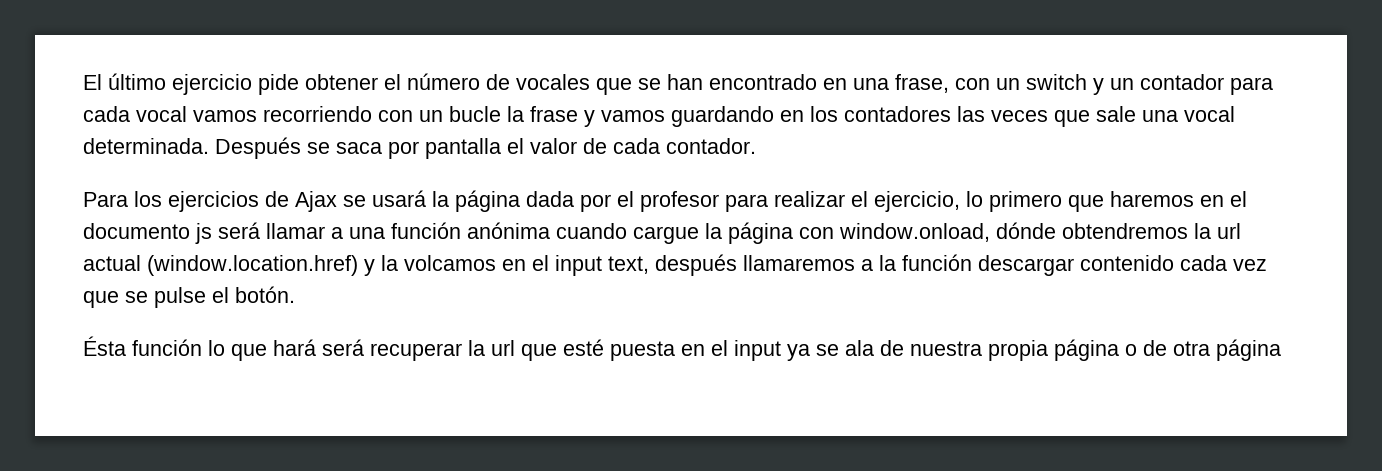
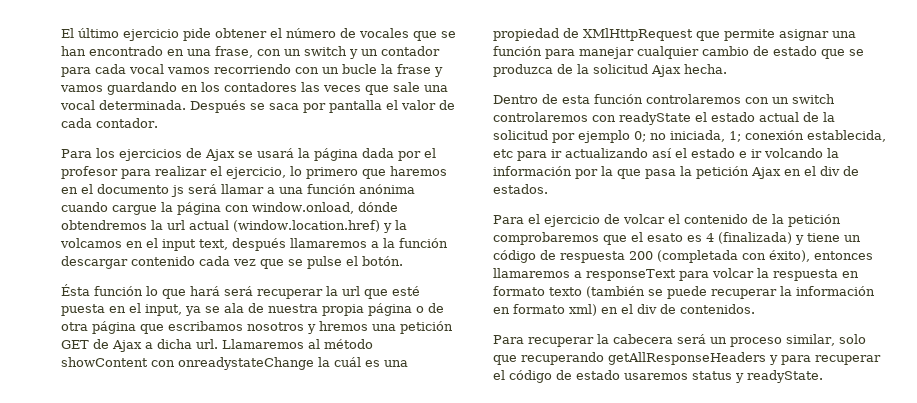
- Ésta función lo que hará será recuperar la url que esté puesta en el input ya se ala de nuestra propia página o de otra página
+ Ésta función lo que hará será recuperar la url que esté puesta en el input, ya se ala de nuestra propia página o de otra página que escribamos nosotros y hremos una petición GET de Ajax a dicha url. Llamaremos al método showContent con onreadystateChange la cuál es una propiedad de XMlHttpRequest que permite asignar una función para manejar cualquier cambio de estado que se produzca de la solicitud Ajax hecha.
+ Dentro de esta función controlaremos con un switch controlaremos con readyState el estado actual de la solicitud por ejemplo 0; no iniciada, 1; conexión establecida, etc para ir actualizando así el estado e ir volcando la información por la que pasa la petición Ajax en el div de estados.
+ Para el ejercicio de volcar el contenido de la petición comprobaremos que el esato es 4 (finalizada) y tiene un código de respuesta 200 (completada con éxito), entonces llamaremos a responseText para volcar la respuesta en formato texto (también se puede recuperar la información en formato xml) en el div de contenidos.
+ Para recuperar la cabecera será un proceso similar, solo que recuperando getAllResponseHeaders y para recuperar el código de estado usaremos status y readyState.

